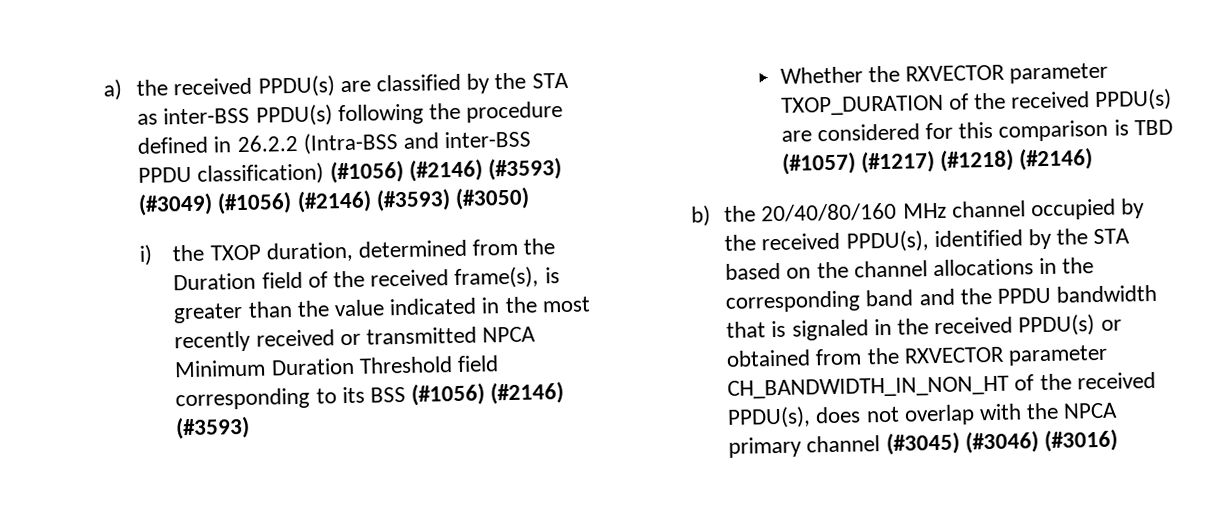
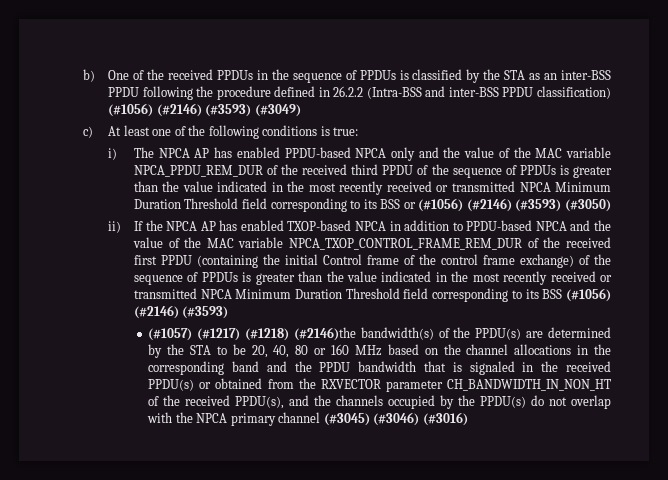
- a) the received PPDU(s) are classified by the STA as inter-BSS PPDU(s) following the procedure defined in 26.2.2 (Intra-BSS and inter-BSS PPDU classification) (#1056) (#2146) (#3593) (#3049) (#1056) (#2146) (#3593) (#3050)
- i) the TXOP duration, determined from the Duration field of the received frame(s), is greater than the value indicated in the most recently received or transmitted NPCA Minimum Duration Threshold field corresponding to its BSS (#1056) (#2146) (#3593)
+ b) One of the received PPDUs in the sequence of PPDUs is classified by the STA as an inter-BSS PPDU following the procedure defined in 26.2.2 (Intra-BSS and inter-BSS PPDU classification) (#1056) (#2146) (#3593) (#3049)
+ c) At least one of the following conditions is true:
+ i) The NPCA AP has enabled PPDU-based NPCA only and the value of the MAC variable NPCA_PPDU_REM_DUR of the received third PPDU of the sequence of PPDUs is greater than the value indicated in the most recently received or transmitted NPCA Minimum Duration Threshold field corresponding to its BSS or (#1056) (#2146) (#3593) (#3050)
+ ii) If the NPCA AP has enabled TXOP-based NPCA in addition to PPDU-based NPCA and the value of the MAC variable NPCA_TXOP_CONTROL_FRAME_REM_DUR of the received first PPDU (containing the initial Control frame of the control frame exchange) of the sequence of PPDUs is greater than the value indicated in the most recently received or transmitted NPCA Minimum Duration Threshold field corresponding to its BSS (#1056) (#2146) (#3593)
- Whether the RXVECTOR parameter TXOP_DURATION of the received PPDU(s) are considered for this comparison is TBD (#1057) (#1217) (#1218) (#2146)
- b) the 20/40/80/160 MHz channel occupied by the received PPDU(s), identified by the STA based on the channel allocations in the corresponding band and the PPDU bandwidth that is signaled in the received PPDU(s) or obtained from the RXVECTOR parameter CH_BANDWIDTH_IN_NON_HT of the received PPDU(s), does not overlap with the NPCA primary channel (#3045) (#3046) (#3016)
+ (#1057) (#1217) (#1218) (#2146)the bandwidth(s) of the PPDU(s) are determined by the STA to be 20, 40, 80 or 160 MHz based on the channel allocations in the corresponding band and the PPDU bandwidth that is signaled in the received PPDU(s) or obtained from the RXVECTOR parameter CH_BANDWIDTH_IN_NON_HT of the received PPDU(s), and the channels occupied by the PPDU(s) do not overlap with the NPCA primary channel (#3045) (#3046) (#3016)

